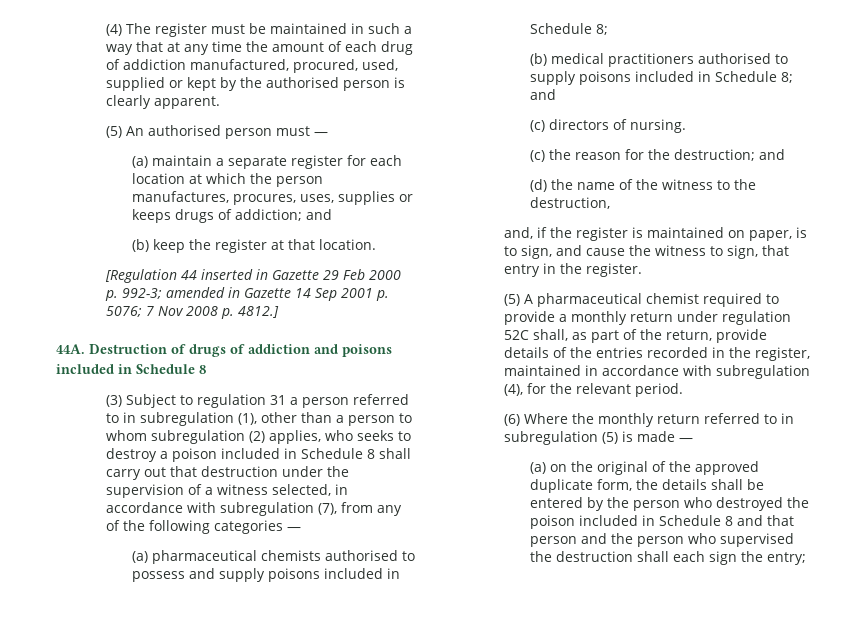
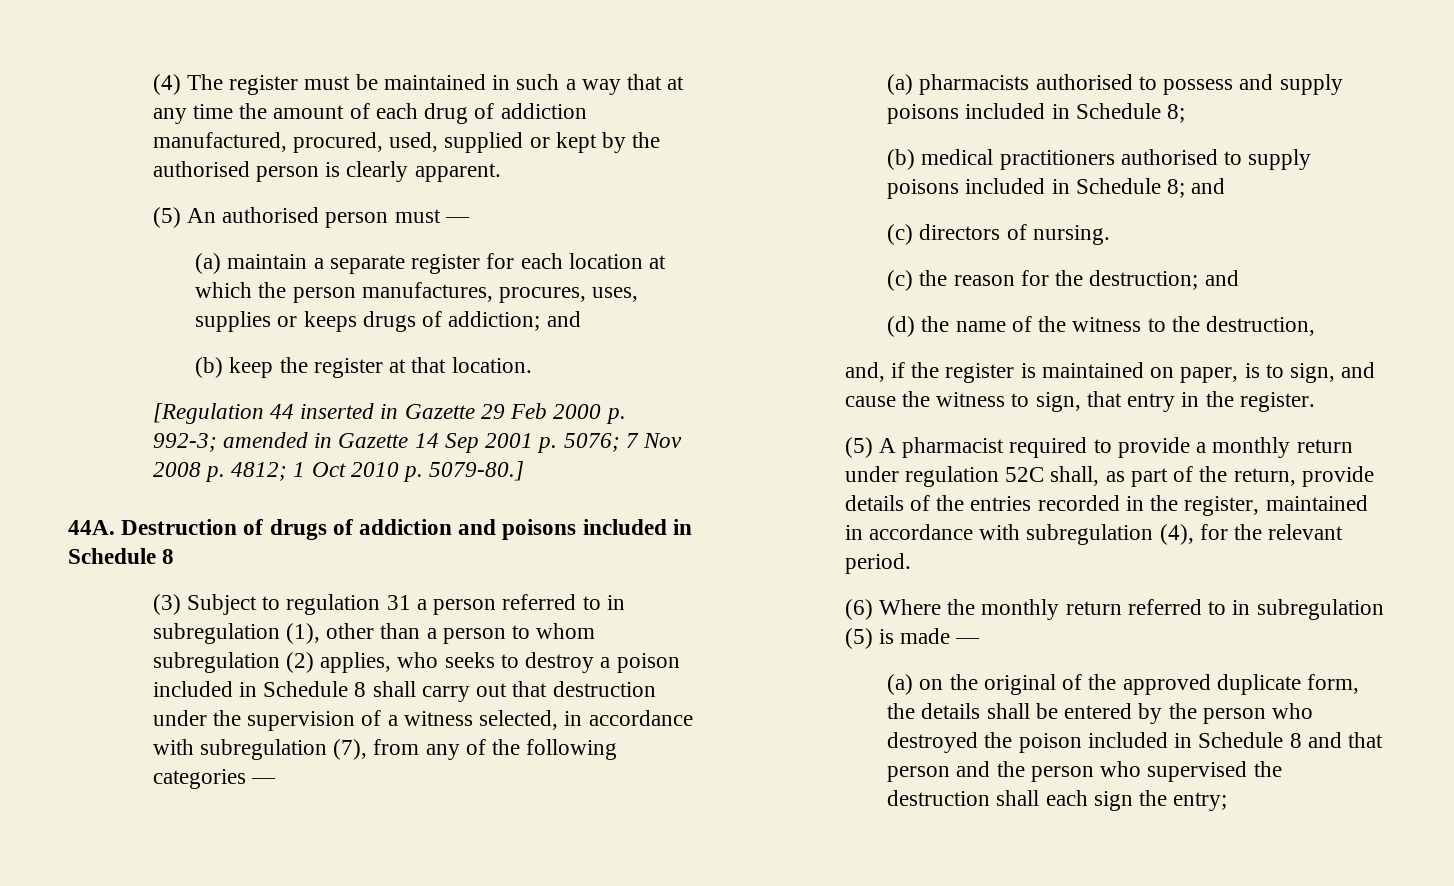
- [Regulation 44 inserted in Gazette 29 Feb 2000 p. 992-3; amended in Gazette 14 Sep 2001 p. 5076; 7 Nov 2008 p. 4812.]
+ [Regulation 44 inserted in Gazette 29 Feb 2000 p. 992-3; amended in Gazette 14 Sep 2001 p. 5076; 7 Nov 2008 p. 4812; 1 Oct 2010 p. 5079-80.]
- (a) pharmaceutical chemists authorised to possess and supply poisons included in Schedule 8;
+ (a) pharmacists authorised to possess and supply poisons included in Schedule 8;
- (5) A pharmaceutical chemist required to provide a monthly return under regulation 52C shall, as part of the return, provide details of the entries recorded in the register, maintained in accordance with subregulation (4), for the relevant period.
+ (5) A pharmacist required to provide a monthly return under regulation 52C shall, as part of the return, provide details of the entries recorded in the register, maintained in accordance with subregulation (4), for the relevant period.

